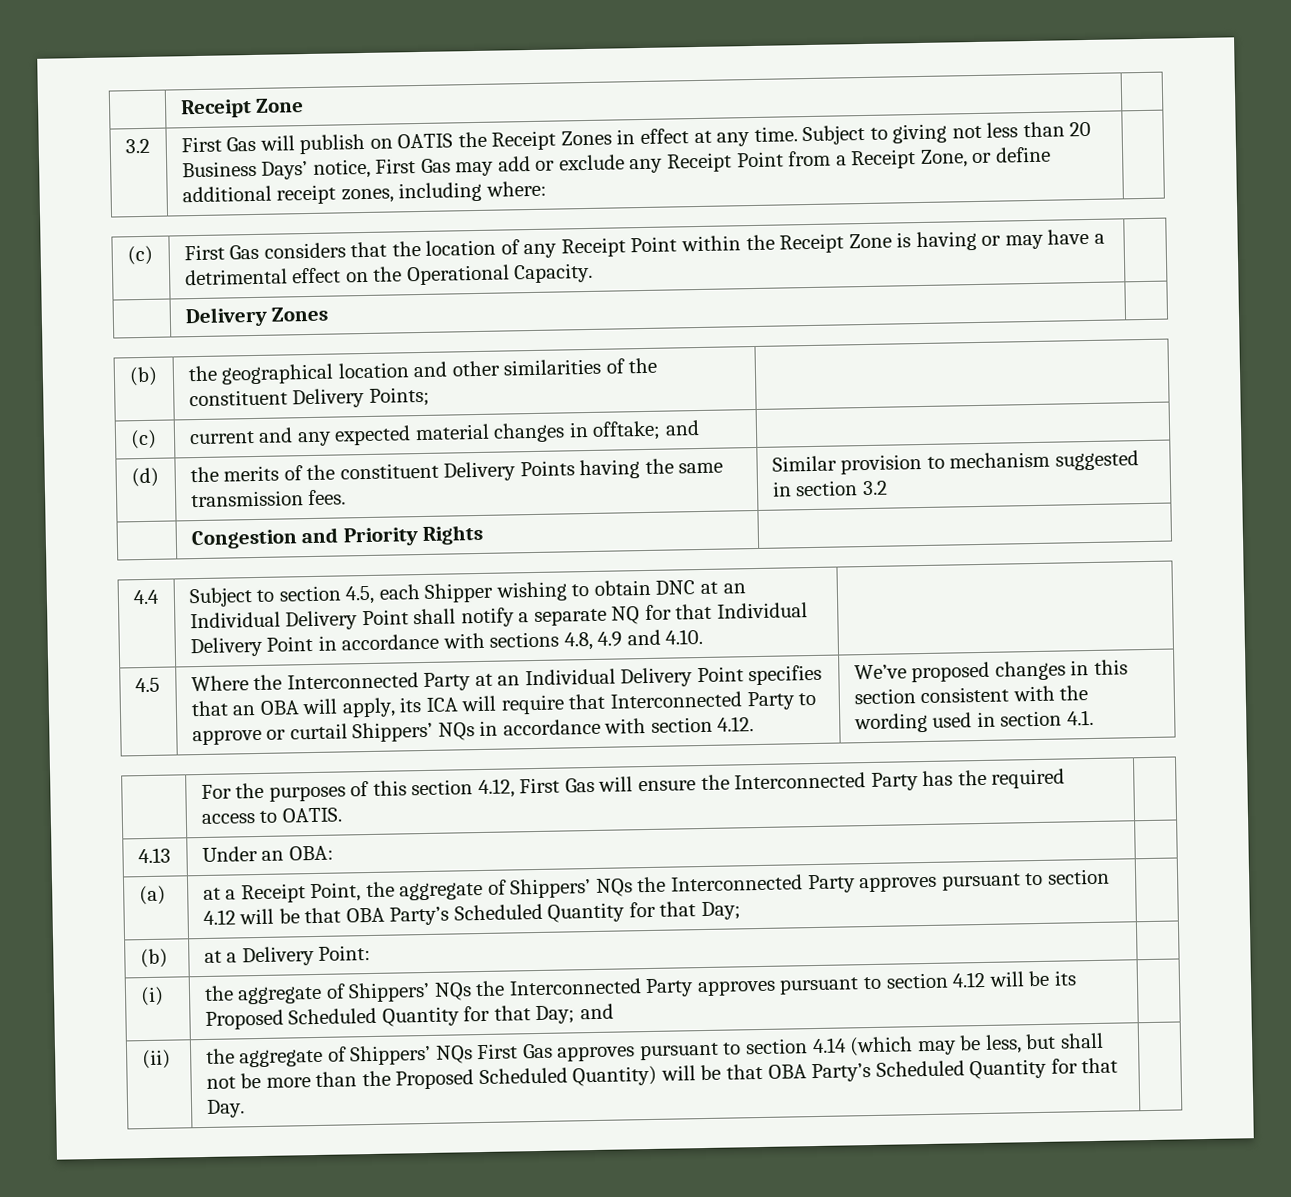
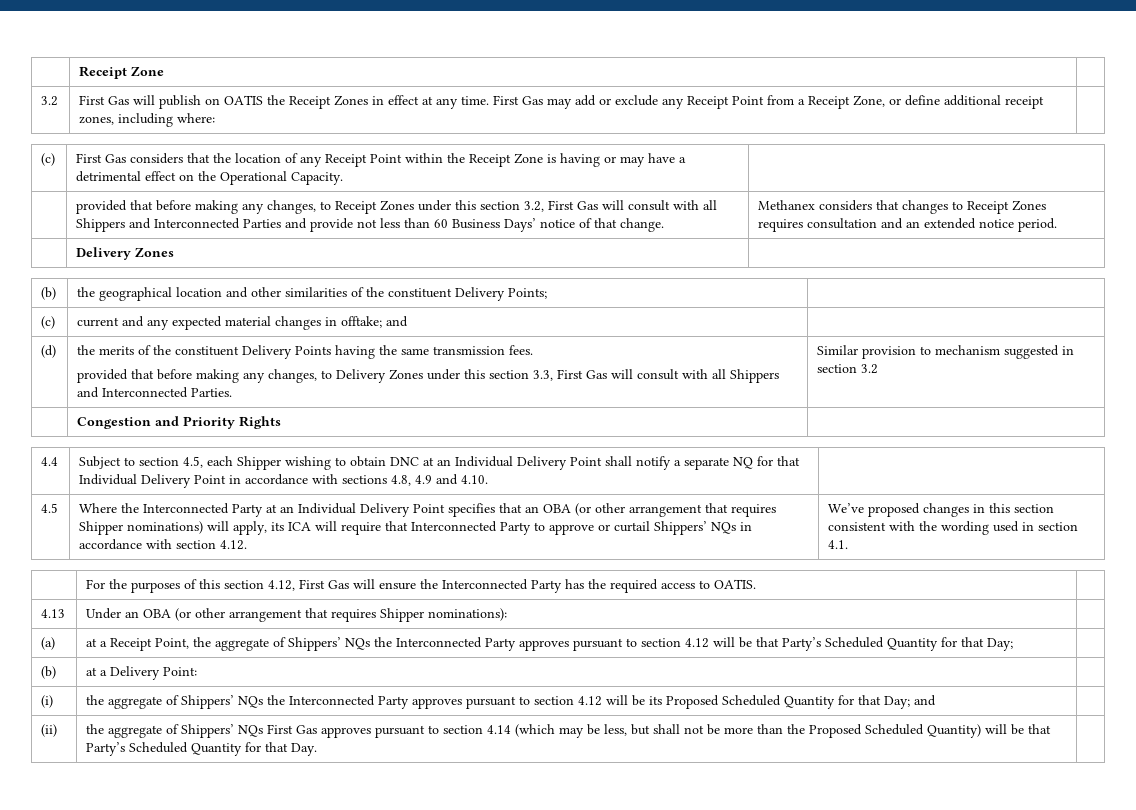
- Subject to giving not less than 20 Business Days’ notice, First Gas may add or exclude any Receipt Point from a Receipt Zone, or define additional receipt zones, including where:
+ First Gas may add or exclude any Receipt Point from a Receipt Zone, or define additional receipt zones, including where:
+ provided that before making any changes, to Receipt Zones under this section 3.2, First Gas will consult with all Shippers and Interconnected Parties and provide not less than 60 Business Days’ notice of that change. | Methanex considers that changes to Receipt Zones requires consultation and an extended notice period.
+ provided that before making any changes, to Delivery Zones under this section 3.3, First Gas will consult with all Shippers and Interconnected Parties.
- Where the Interconnected Party at an Individual Delivery Point specifies that an OBA will apply, its ICA will require that Interconnected Party to approve or curtail Shippers’ NQs in accordance with section 4.12.
+ Where the Interconnected Party at an Individual Delivery Point specifies that an OBA (or other arrangement that requires Shipper nominations) will apply, its ICA will require that Interconnected Party to approve or curtail Shippers’ NQs in accordance with section 4.12.
- 4.13 | Under an OBA: |
+ 4.13 | Under an OBA (or other arrangement that requires Shipper nominations): |
- (a) | at a Receipt Point, the aggregate of Shippers’ NQs the Interconnected Party approves pursuant to section 4.12 will be that OBA Party’s Scheduled Quantity for that Day; |
+ (a) | at a Receipt Point, the aggregate of Shippers’ NQs the Interconnected Party approves pursuant to section 4.12 will be that Party’s Scheduled Quantity for that Day; |
- (ii) | the aggregate of Shippers’ NQs First Gas approves pursuant to section 4.14 (which may be less, but shall not be more than the Proposed Scheduled Quantity) will be that OBA Party’s Scheduled Quantity for that Day. |
+ (ii) | the aggregate of Shippers’ NQs First Gas approves pursuant to section 4.14 (which may be less, but shall not be more than the Proposed Scheduled Quantity) will be that Party’s Scheduled Quantity for that Day. |

